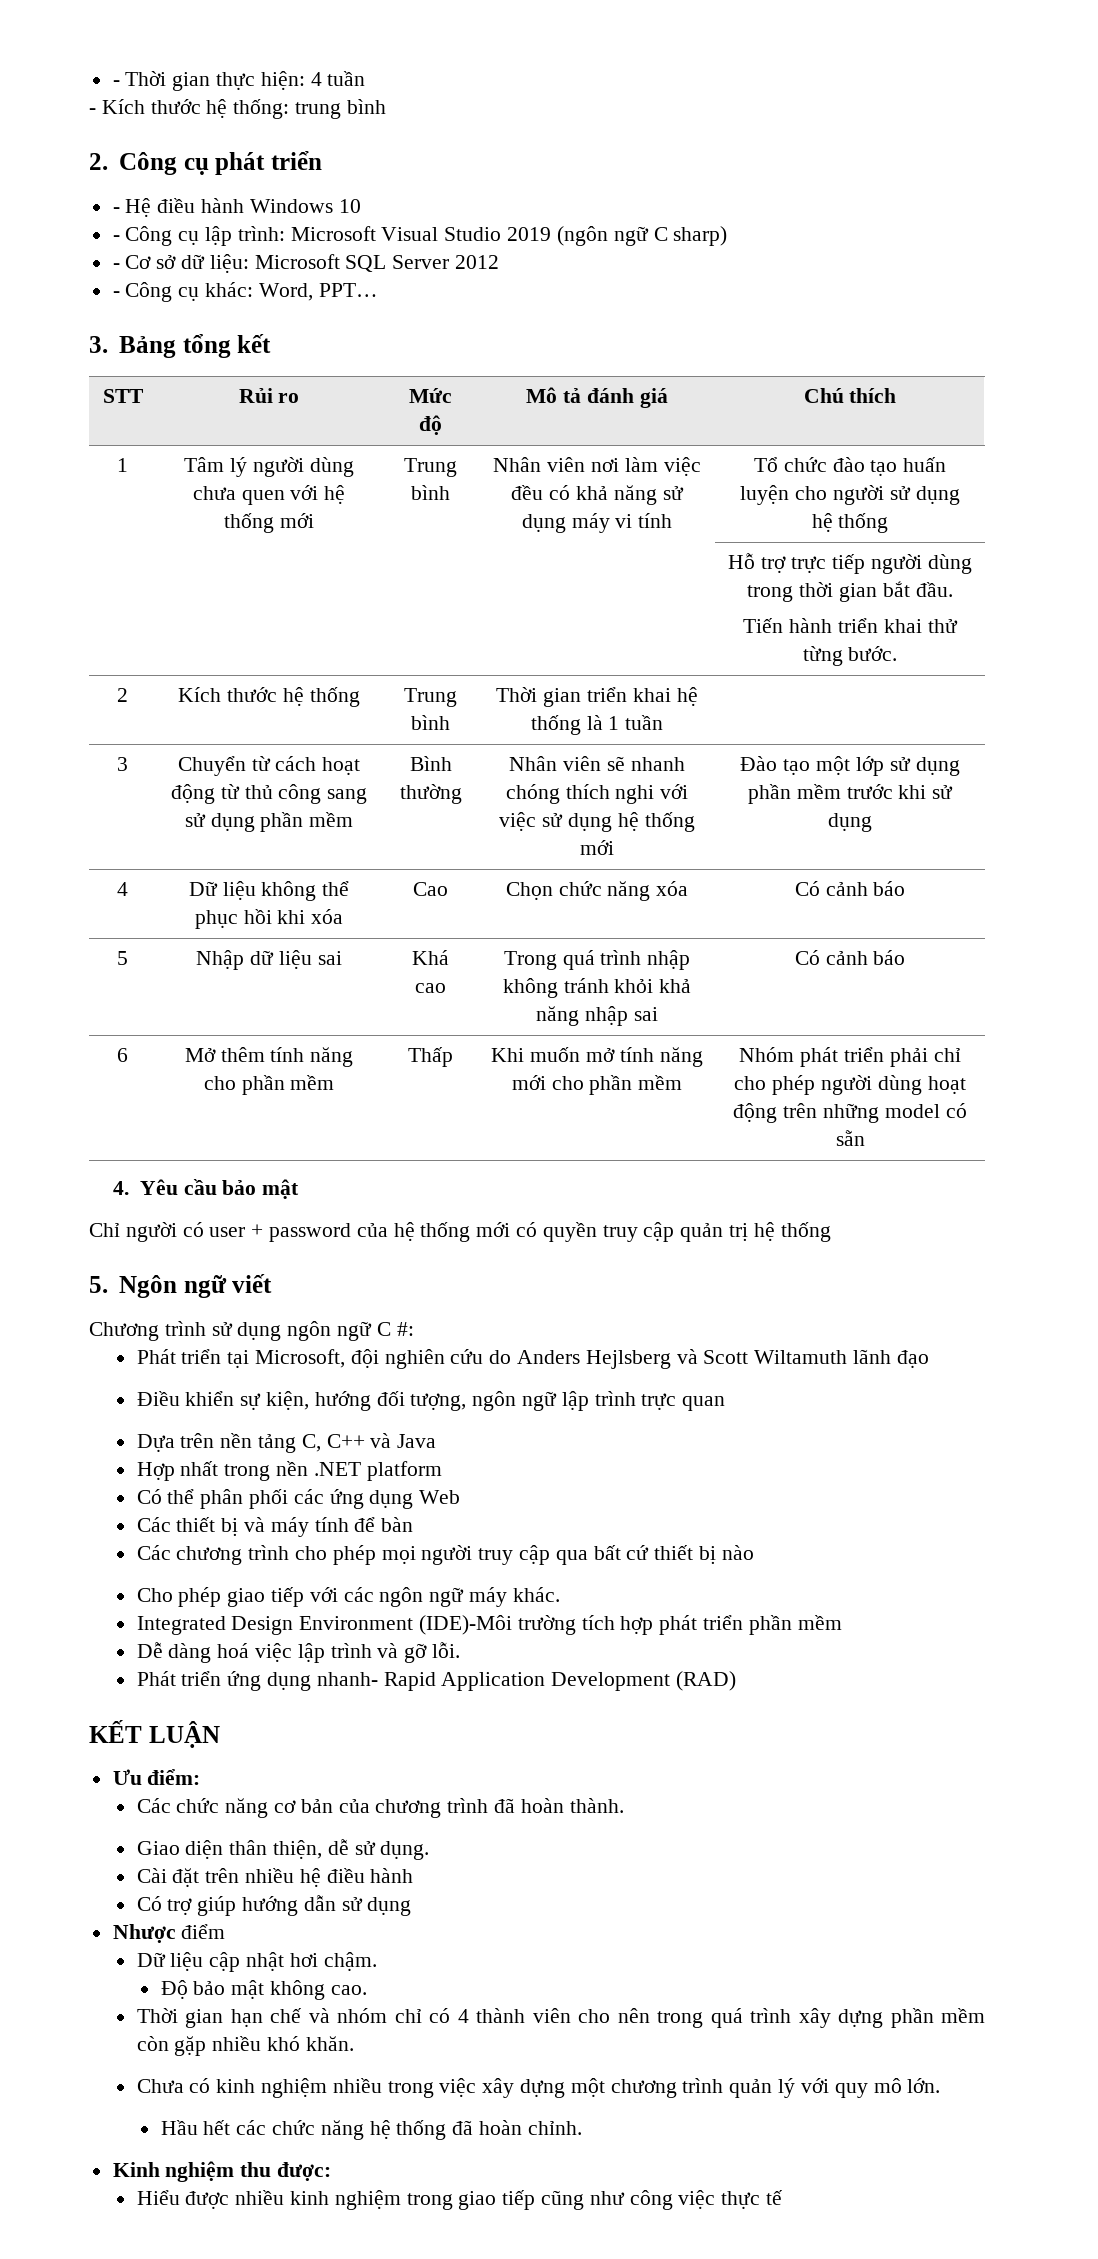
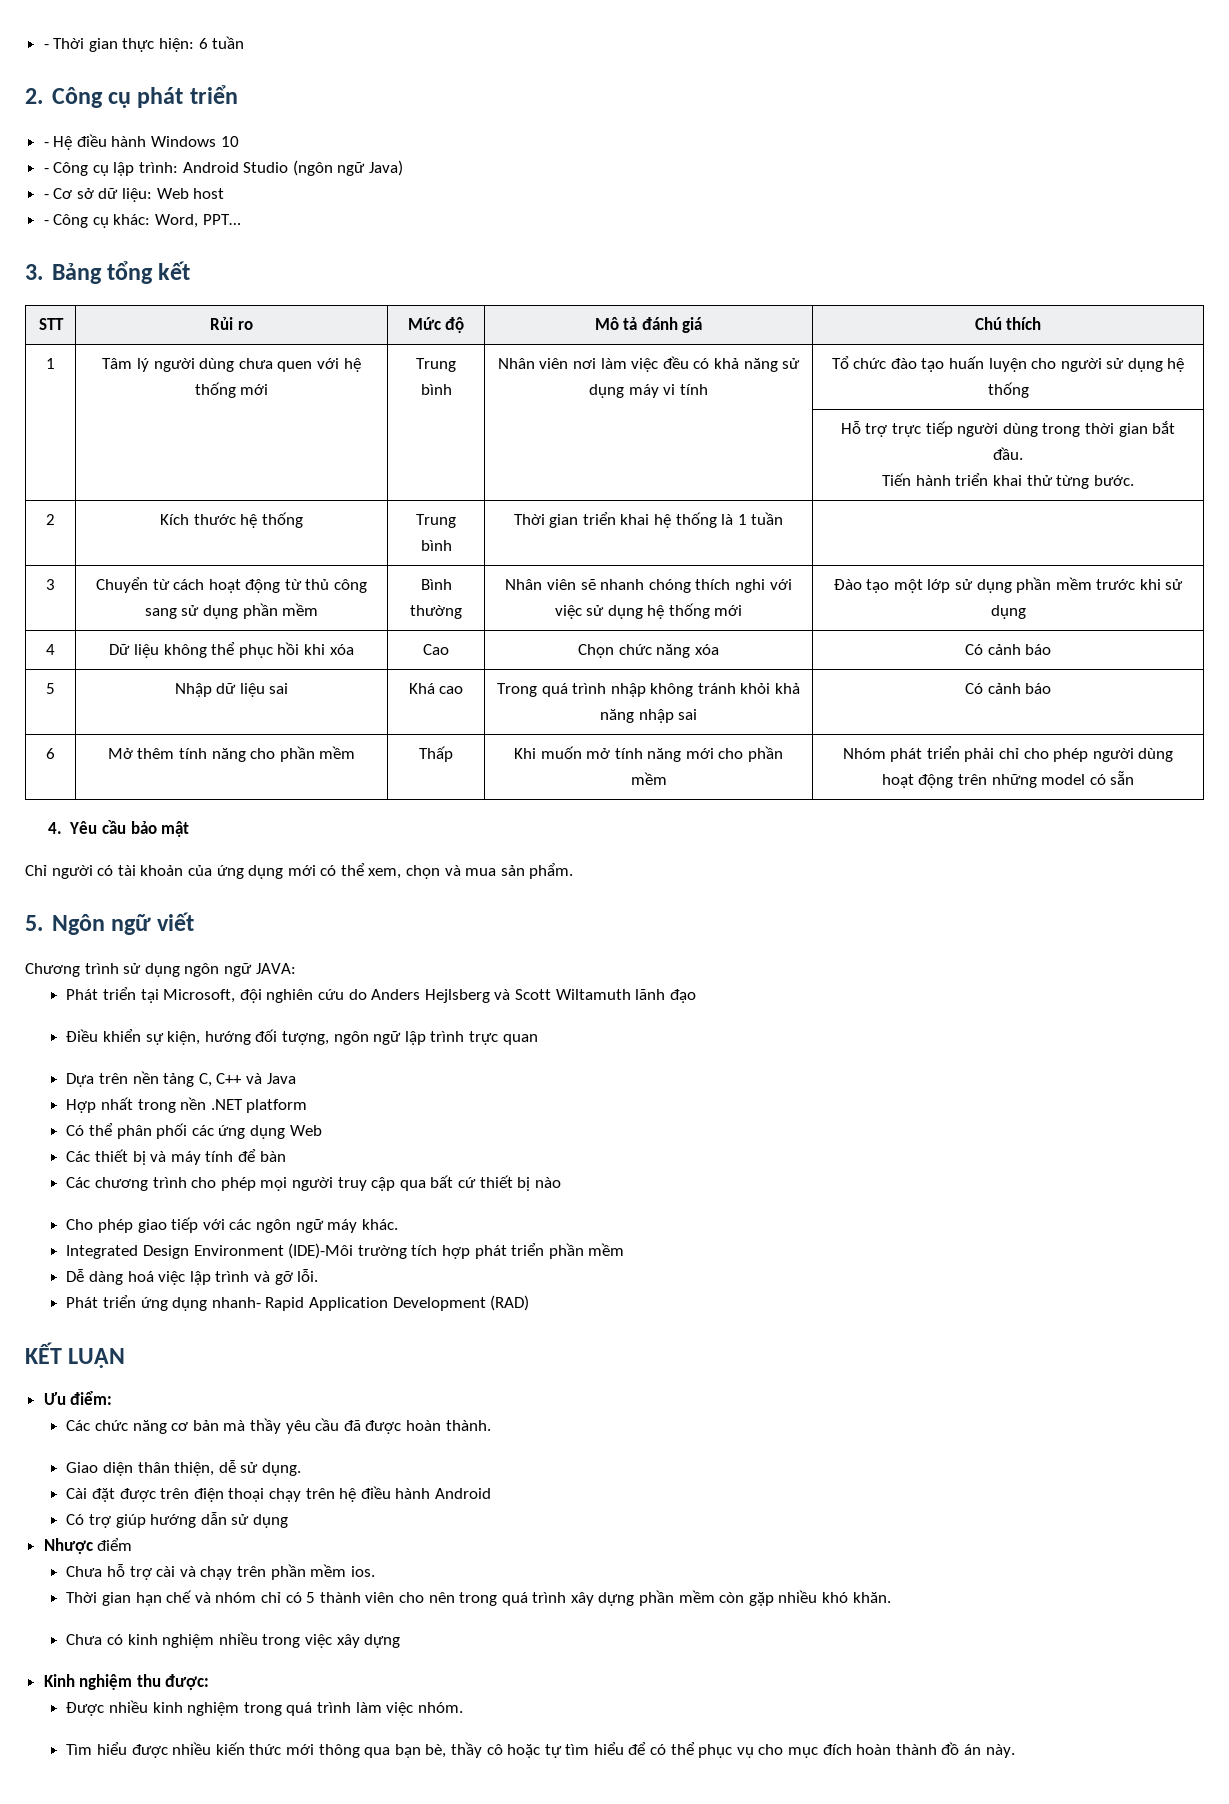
- - Thời gian thực hiện: 4 tuần
- - Kích thước hệ thống: trung bình
+ - Thời gian thực hiện: 6 tuần
- - Công cụ lập trình: Microsoft Visual Studio 2019 (ngôn ngữ C sharp)
+ - Công cụ lập trình: Android Studio (ngôn ngữ Java)
- - Cơ sở dữ liệu: Microsoft SQL Server 2012
+ - Cơ sở dữ liệu: Web host
- Chỉ người có user + password của hệ thống mới có quyền truy cập quản trị hệ thống
+ Chỉ người có tài khoản của ứng dụng mới có thể xem, chọn và mua sản phẩm.
- Chương trình sử dụng ngôn ngữ C #:
+ Chương trình sử dụng ngôn ngữ JAVA:
- Các chức năng cơ bản của chương trình đã hoàn thành.
+ Các chức năng cơ bản mà thầy yêu cầu đã được hoàn thành.
- Cài đặt trên nhiều hệ điều hành
+ Cài đặt được trên điện thoại chạy trên hệ điều hành Android
- Dữ liệu cập nhật hơi chậm.
- Độ bảo mật không cao.
+ Chưa hỗ trợ cài và chạy trên phần mềm ios.
- Thời gian hạn chế và nhóm chỉ có 4 thành viên cho nên trong quá trình xây dựng phần mềm còn gặp nhiều khó khăn.
+ Thời gian hạn chế và nhóm chỉ có 5 thành viên cho nên trong quá trình xây dựng phần mềm còn gặp nhiều khó khăn.
- Chưa có kinh nghiệm nhiều trong việc xây dựng một chương trình quản lý với quy mô lớn.
- Hầu hết các chức năng hệ thống đã hoàn chỉnh.
+ Chưa có kinh nghiệm nhiều trong việc xây dựng
- Hiểu được nhiều kinh nghiệm trong giao tiếp cũng như công việc thực tế
+ Được nhiều kinh nghiệm trong quá trình làm việc nhóm.
+ Tìm hiểu được nhiều kiến thức mới thông qua bạn bè, thầy cô hoặc tự tìm hiểu để có thể phục vụ cho mục đích hoàn thành đồ án này.

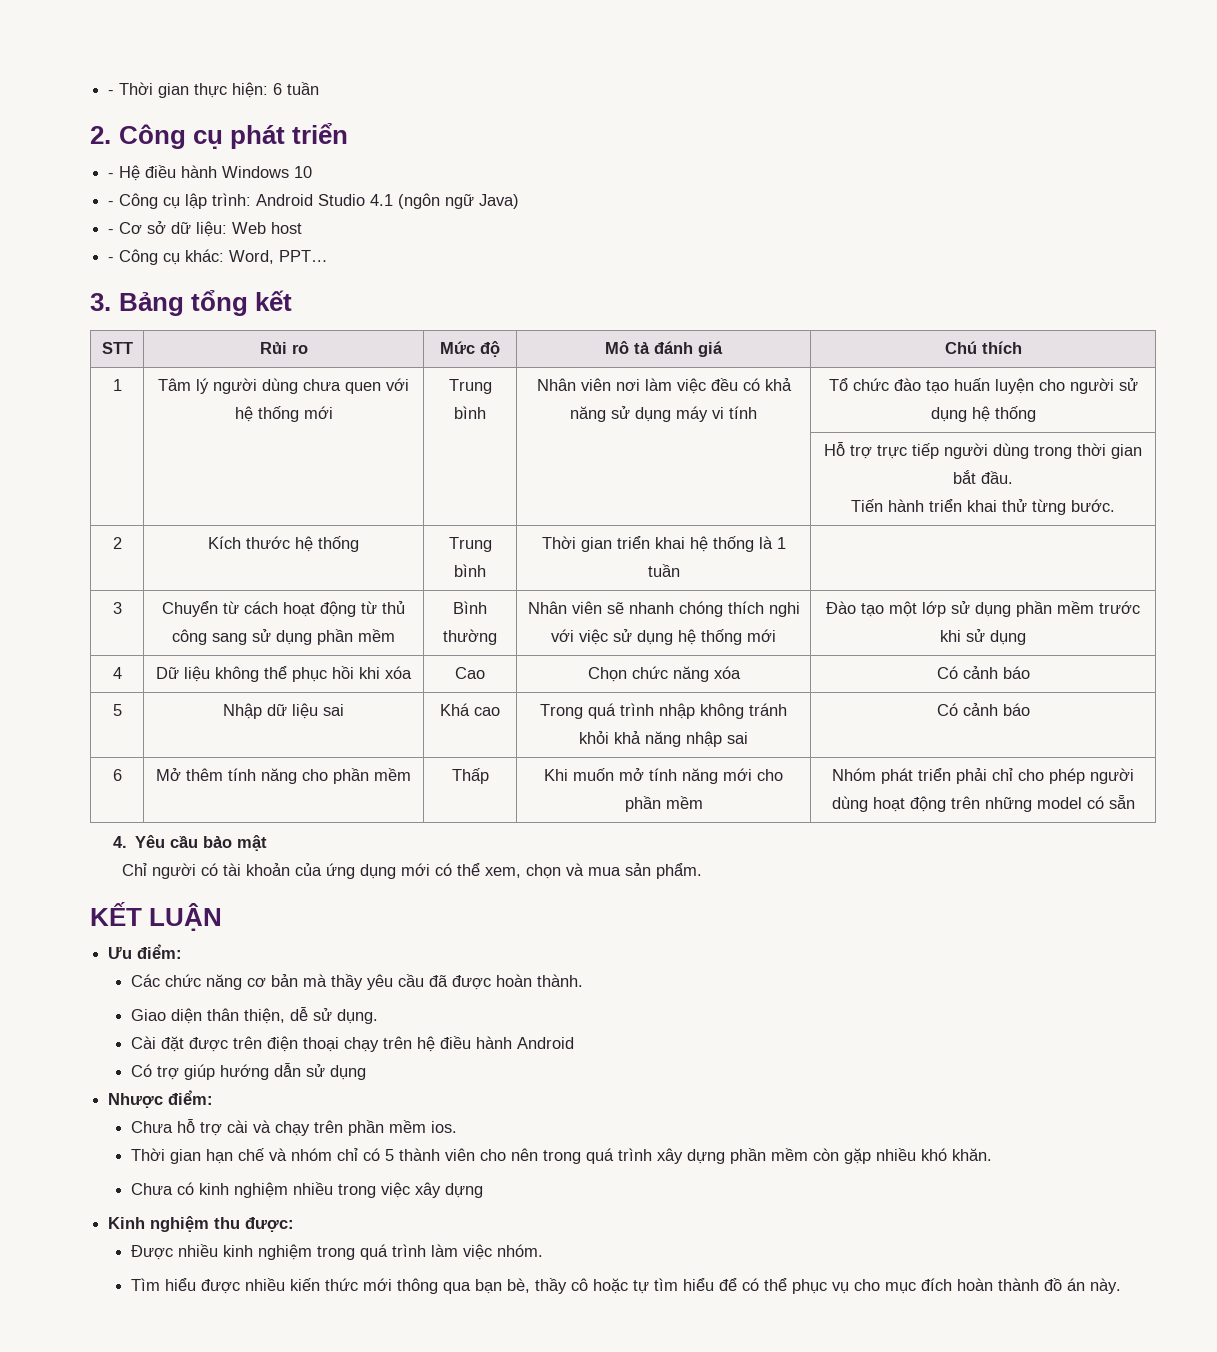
- - Công cụ lập trình: Android Studio (ngôn ngữ Java)
+ - Công cụ lập trình: Android Studio 4.1 (ngôn ngữ Java)
- 5. Ngôn ngữ viết
- Chương trình sử dụng ngôn ngữ JAVA:
- Phát triển tại Microsoft, đội nghiên cứu do Anders Hejlsberg và Scott Wiltamuth lãnh đạo
- Điều khiển sự kiện, hướng đối tượng, ngôn ngữ lập trình trực quan
- Dựa trên nền tảng C, C++ và Java
- Hợp nhất trong nền .NET platform
- Có thể phân phối các ứng dụng Web
- Các thiết bị và máy tính để bàn
- Các chương trình cho phép mọi người truy cập qua bất cứ thiết bị nào
- Cho phép giao tiếp với các ngôn ngữ máy khác.
- Integrated Design Environment (IDE)-Môi trường tích hợp phát triển phần mềm
- Dễ dàng hoá việc lập trình và gỡ lỗi.
- Phát triển ứng dụng nhanh- Rapid Application Development (RAD)
- Nhược điểm
+ Nhược điểm:

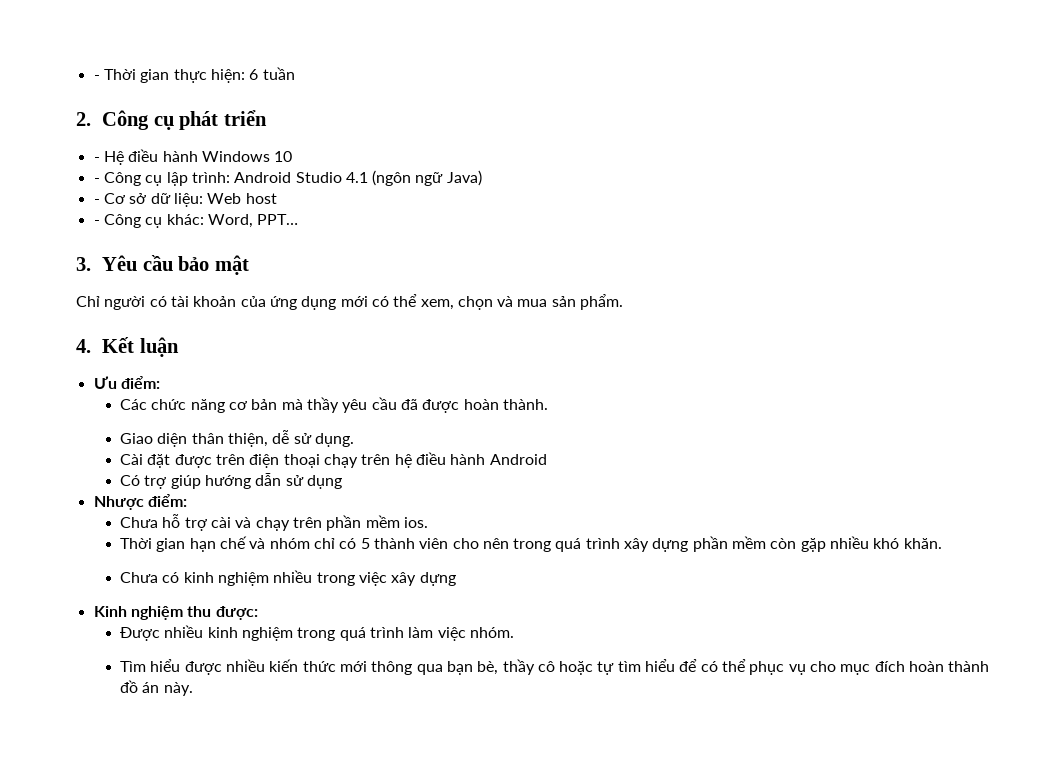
- 3. Bảng tổng kết
- STT | Rủi ro | Mức độ | Mô tả đánh giá | Chú thích
- 1 | Tâm lý người dùng chưa quen với hệ thống mới | Trung bình | Nhân viên nơi làm việc đều có khả năng sử dụng máy vi tính | Tổ chức đào tạo huấn luyện cho người sử dụng hệ thống
- | | | | Hỗ trợ trực tiếp người dùng trong thời gian bắt đầu.
- Tiến hành triển khai thử từng bước.
- 2 | Kích thước hệ thống | Trung bình | Thời gian triển khai hệ thống là 1 tuần |
- 3 | Chuyển từ cách hoạt động từ thủ công sang sử dụng phần mềm | Bình thường | Nhân viên sẽ nhanh chóng thích nghi với việc sử dụng hệ thống mới | Đào tạo một lớp sử dụng phần mềm trước khi sử dụng
- 4 | Dữ liệu không thể phục hồi khi xóa | Cao | Chọn chức năng xóa | Có cảnh báo
- 5 | Nhập dữ liệu sai | Khá cao | Trong quá trình nhập không tránh khỏi khả năng nhập sai | Có cảnh báo
- 6 | Mở thêm tính năng cho phần mềm | Thấp | Khi muốn mở tính năng mới cho phần mềm | Nhóm phát triển phải chỉ cho phép người dùng hoạt động trên những model có sẵn
- 4. Yêu cầu bảo mật
+ 3. Yêu cầu bảo mật
- KẾT LUẬN
+ 4. Kết luận

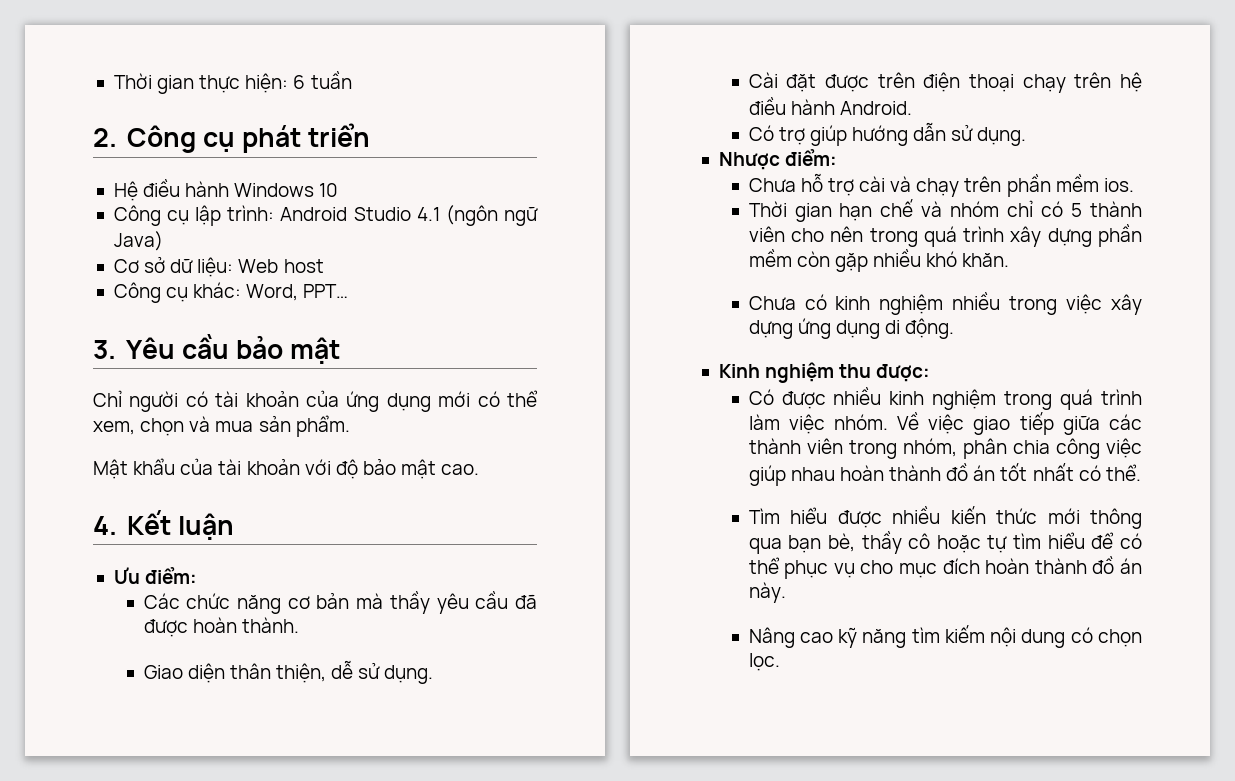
- - Thời gian thực hiện: 6 tuần
+ Thời gian thực hiện: 6 tuần
- - Hệ điều hành Windows 10
+ Hệ điều hành Windows 10
- - Công cụ lập trình: Android Studio 4.1 (ngôn ngữ Java)
+ Công cụ lập trình: Android Studio 4.1 (ngôn ngữ Java)
- - Cơ sở dữ liệu: Web host
+ Cơ sở dữ liệu: Web host
- - Công cụ khác: Word, PPT…
+ Công cụ khác: Word, PPT…
+ Mật khẩu của tài khoản với độ bảo mật cao.
- Cài đặt được trên điện thoại chạy trên hệ điều hành Android
+ Cài đặt được trên điện thoại chạy trên hệ điều hành Android.
- Có trợ giúp hướng dẫn sử dụng
+ Có trợ giúp hướng dẫn sử dụng.
- Chưa có kinh nghiệm nhiều trong việc xây dựng
+ Chưa có kinh nghiệm nhiều trong việc xây dựng ứng dụng di động.
- Được nhiều kinh nghiệm trong quá trình làm việc nhóm.
+ Có được nhiều kinh nghiệm trong quá trình làm việc nhóm. Về việc giao tiếp giữa các thành viên trong nhóm, phân chia công việc giúp nhau hoàn thành đồ án tốt nhất có thể.
+ Nâng cao kỹ năng tìm kiếm nội dung có chọn lọc.

